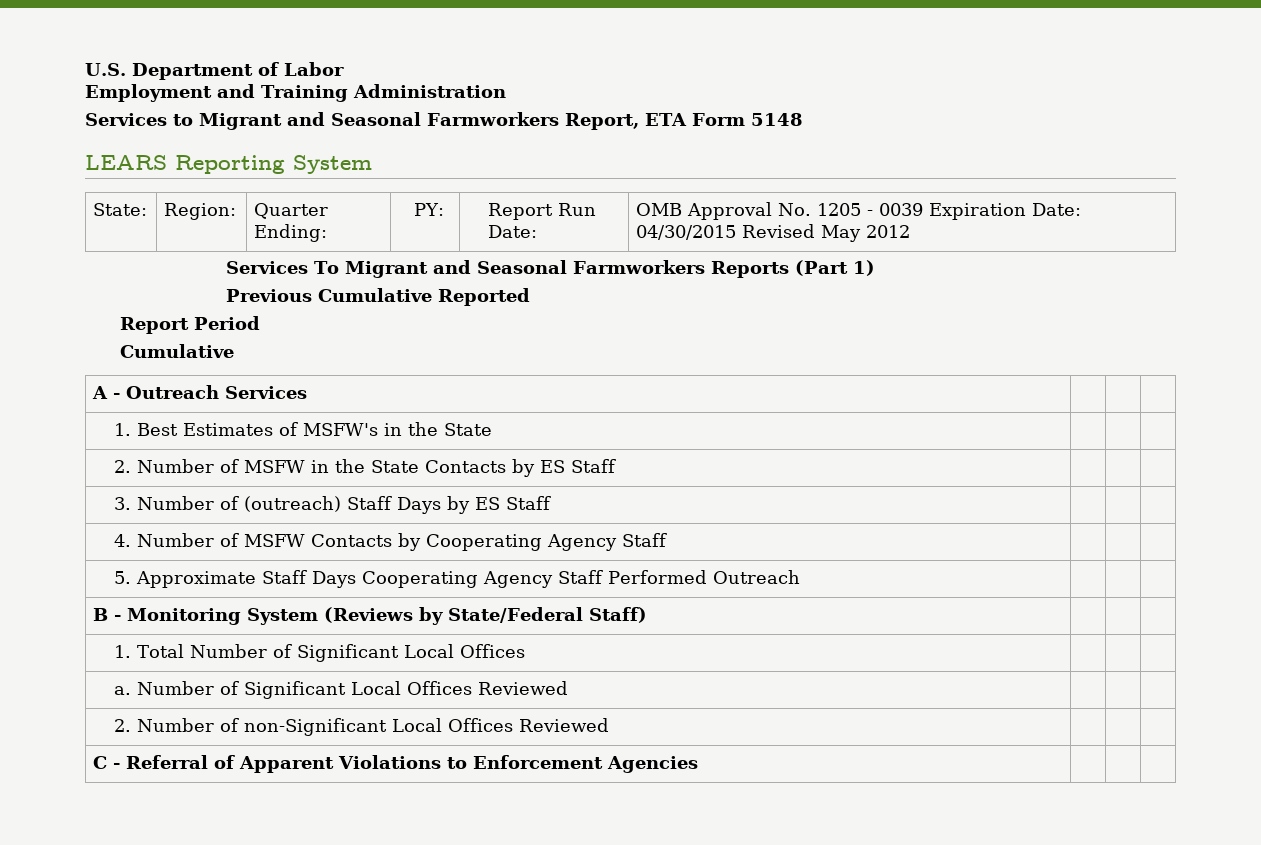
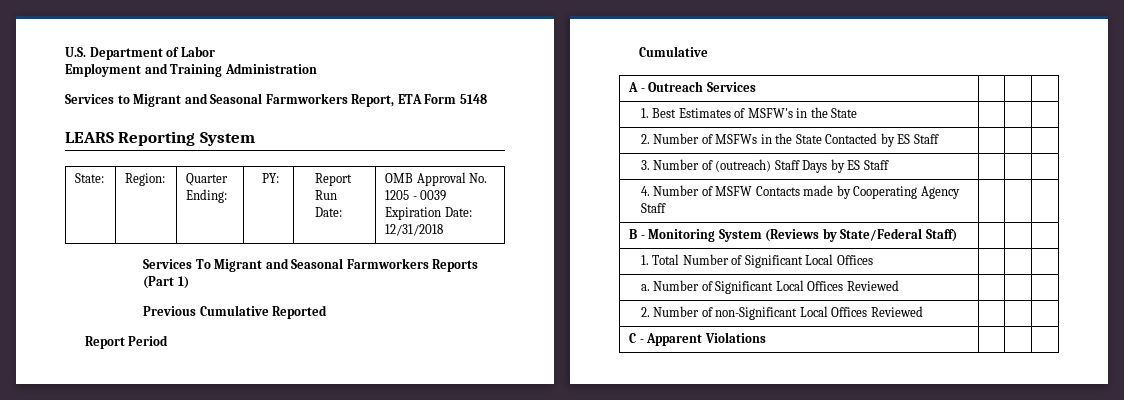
- State: | Region: | Quarter Ending: | PY: | Report Run Date: | OMB Approval No. 1205 - 0039 Expiration Date: 04/30/2015 Revised May 2012
+ State: | Region: | Quarter Ending: | PY: | Report Run Date: | OMB Approval No. 1205 - 0039 Expiration Date: 12/31/2018
- 2. Number of MSFW in the State Contacts by ES Staff | | |
+ 2. Number of MSFWs in the State Contacted by ES Staff | | |
- 4. Number of MSFW Contacts by Cooperating Agency Staff | | |
+ 4. Number of MSFW Contacts made by Cooperating Agency Staff | | |
- 5. Approximate Staff Days Cooperating Agency Staff Performed Outreach | | |
- C - Referral of Apparent Violations to Enforcement Agencies | | |
+ C - Apparent Violations | | |

